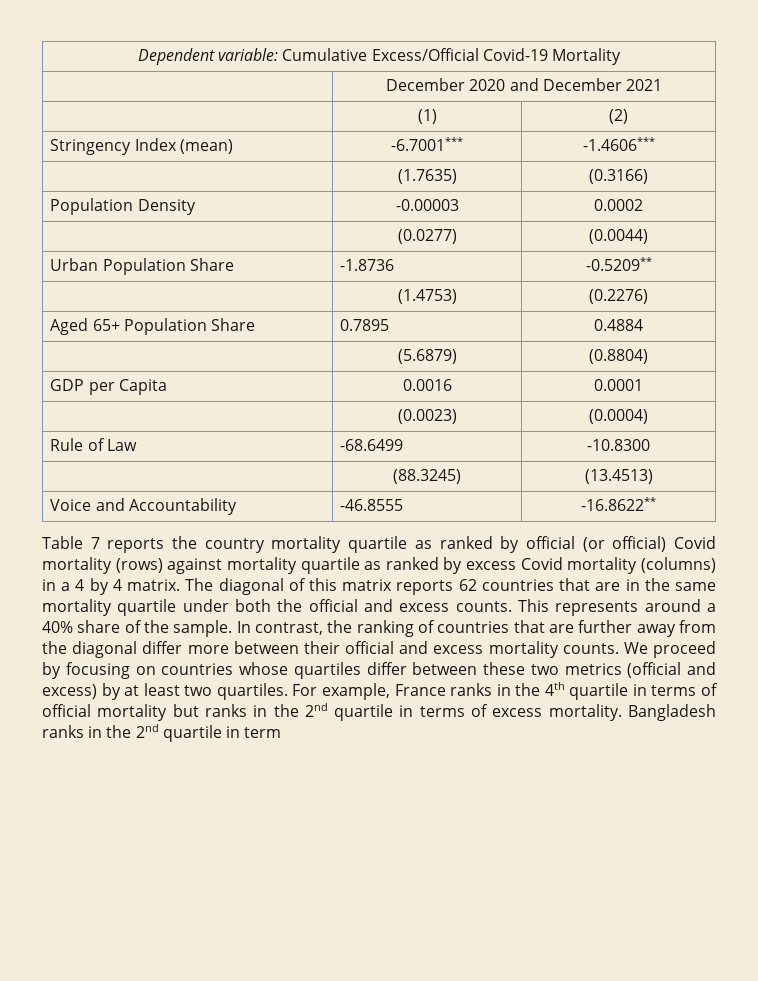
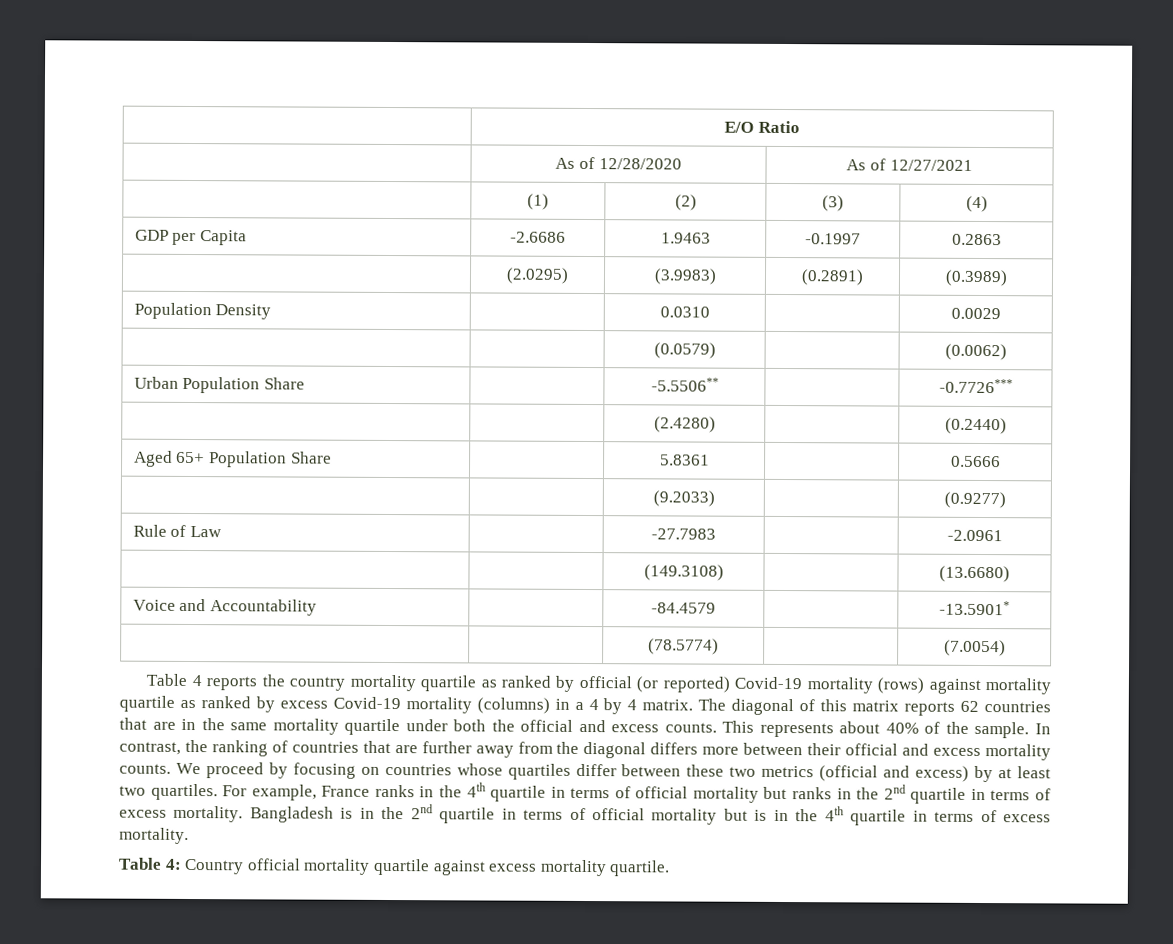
- Dependent variable: Cumulative Excess/Official Covid-19 Mortality
- | December 2020 and December 2021
- | (1) | (2)
- Stringency Index (mean) | -6.7001*** | -1.4606***
- | (1.7635) | (0.3166)
- Population Density | -0.00003 | 0.0002
- | (0.0277) | (0.0044)
+ | E/O Ratio
+ | As of 12/28/2020 | As of 12/27/2021
+ | (1) | (2) | (3) | (4)
+ GDP per Capita | -2.6686 | 1.9463 | -0.1997 | 0.2863
+ | (2.0295) | (3.9983) | (0.2891) | (0.3989)
+ Population Density | | 0.0310 | | 0.0029
+ | | (0.0579) | | (0.0062)
- Urban Population Share | -1.8736 | -0.5209**
- | (1.4753) | (0.2276)
+ Urban Population Share | | -5.5506** | | -0.7726***
+ | | (2.4280) | | (0.2440)
- Aged 65+ Population Share | 0.7895 | 0.4884
- | (5.6879) | (0.8804)
- GDP per Capita | 0.0016 | 0.0001
- | (0.0023) | (0.0004)
+ Aged 65+ Population Share | | 5.8361 | | 0.5666
+ | | (9.2033) | | (0.9277)
- Rule of Law | -68.6499 | -10.8300
- | (88.3245) | (13.4513)
+ Rule of Law | | -27.7983 | | -2.0961
+ | | (149.3108) | | (13.6680)
- Voice and Accountability | -46.8555 | -16.8622**
- Table 7 reports the country mortality quartile as ranked by official (or official) Covid mortality (rows) against mortality quartile as ranked by excess Covid mortality (columns) in a 4 by 4 matrix.
+ Voice and Accountability | | -84.4579 | | -13.5901*
+ | | (78.5774) | | (7.0054)
+ Table 4 reports the country mortality quartile as ranked by official (or reported) Covid-19 mortality (rows) against mortality quartile as ranked by excess Covid-19 mortality (columns) in a 4 by 4 matrix.
- This represents around a 40% share of the sample.
+ This represents about 40% of the sample.
- In contrast, the ranking of countries that are further away from the diagonal differ more between their official and excess mortality counts.
+ In contrast, the ranking of countries that are further away from the diagonal differs more between their official and excess mortality counts.
- Bangladesh ranks in the 2nd quartile in term
+ Bangladesh is in the 2nd quartile in terms of official mortality but is in the 4th quartile in terms of excess mortality.
+ Table 4: Country official mortality quartile against excess mortality quartile.

